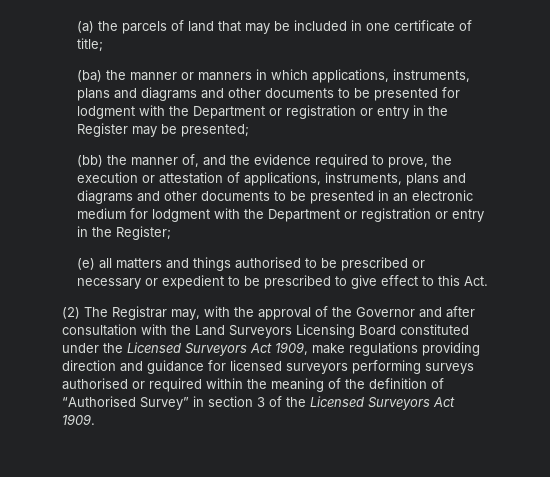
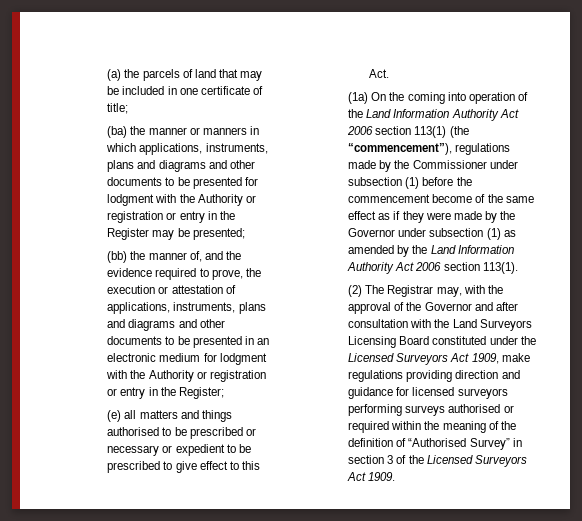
- (ba) the manner or manners in which applications, instruments, plans and diagrams and other documents to be presented for lodgment with the Department or registration or entry in the Register may be presented;
+ (ba) the manner or manners in which applications, instruments, plans and diagrams and other documents to be presented for lodgment with the Authority or registration or entry in the Register may be presented;
- (bb) the manner of, and the evidence required to prove, the execution or attestation of applications, instruments, plans and diagrams and other documents to be presented in an electronic medium for lodgment with the Department or registration or entry in the Register;
+ (bb) the manner of, and the evidence required to prove, the execution or attestation of applications, instruments, plans and diagrams and other documents to be presented in an electronic medium for lodgment with the Authority or registration or entry in the Register;
+ (1a) On the coming into operation of the Land Information Authority Act 2006 section 113(1) (the “commencement”), regulations made by the Commissioner under subsection (1) before the commencement become of the same effect as if they were made by the Governor under subsection (1) as amended by the Land Information Authority Act 2006 section 113(1).

